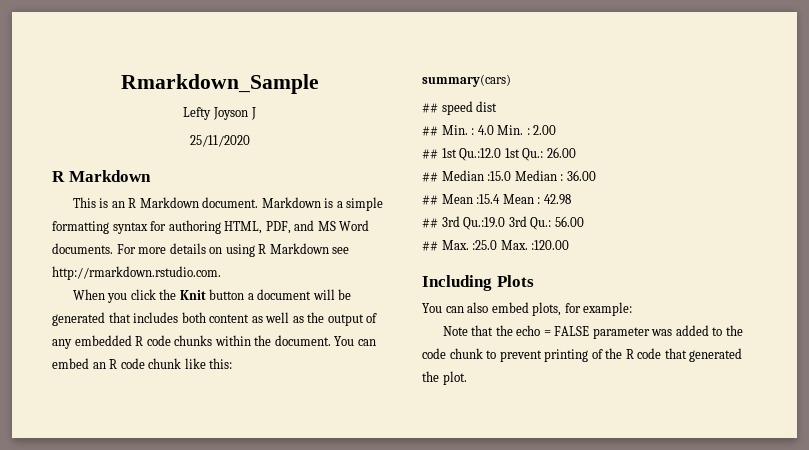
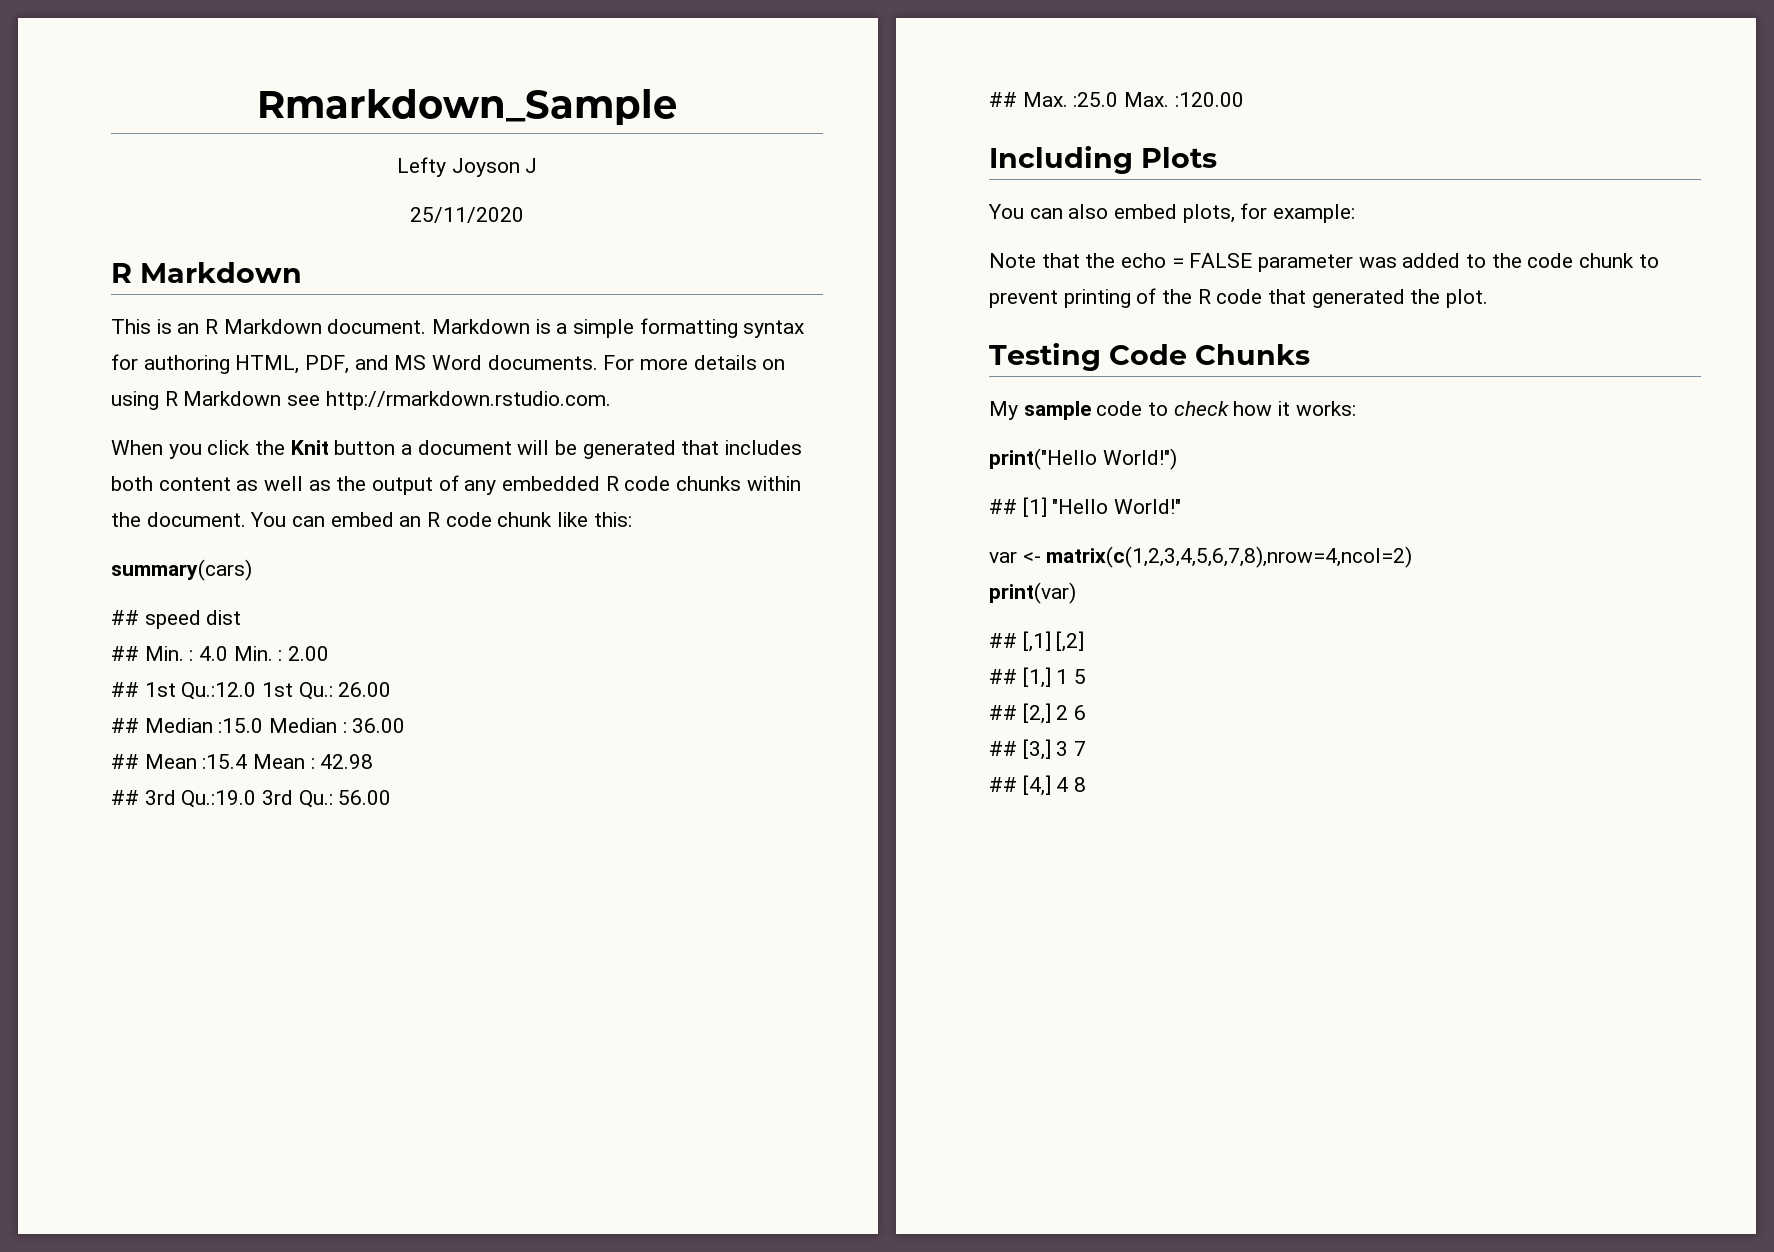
+ Testing Code Chunks
+ My sample code to check how it works:
+ print("Hello World!")
+ ## [1] "Hello World!"
+ var <- matrix(c(1,2,3,4,5,6,7,8),nrow=4,ncol=2)
+ print(var)
+ ## [,1] [,2]
+ ## [1,] 1 5
+ ## [2,] 2 6
+ ## [3,] 3 7
+ ## [4,] 4 8

